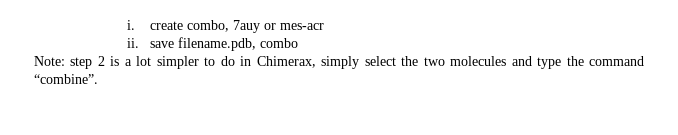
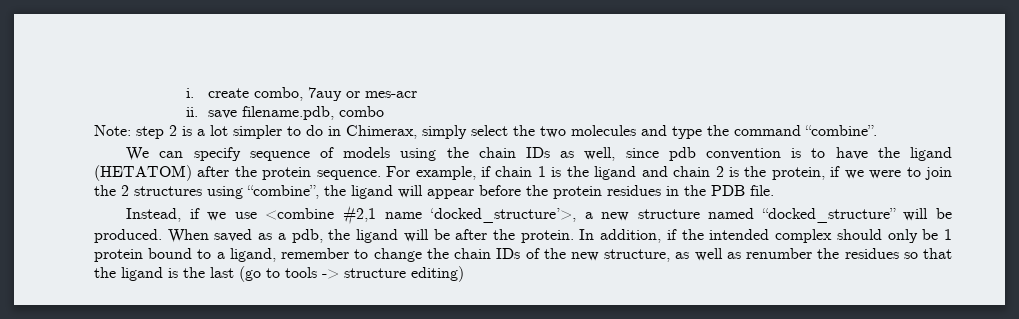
+ We can specify sequence of models using the chain IDs as well, since pdb convention is to have the ligand (HETATOM) after the protein sequence. For example, if chain 1 is the ligand and chain 2 is the protein, if we were to join the 2 structures using “combine”, the ligand will appear before the protein residues in the PDB file.
+ Instead, if we use <combine #2,1 name ‘docked_structure’>, a new structure named “docked_structure” will be produced. When saved as a pdb, the ligand will be after the protein. In addition, if the intended complex should only be 1 protein bound to a ligand, remember to change the chain IDs of the new structure, as well as renumber the residues so that the ligand is the last (go to tools -> structure editing)

